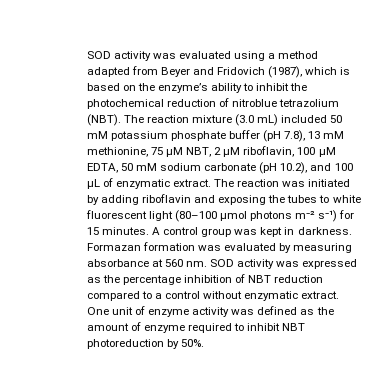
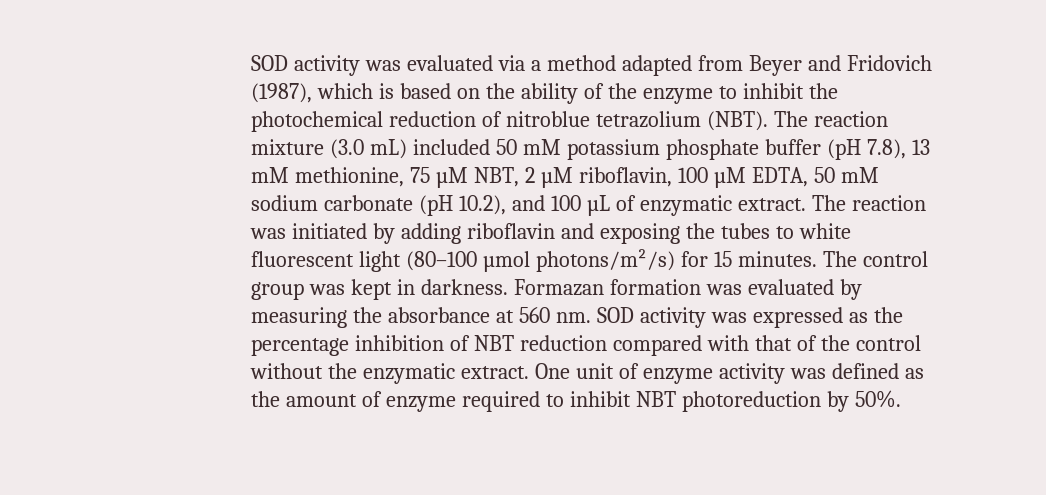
- SOD activity was evaluated using a method adapted from Beyer and Fridovich (1987), which is based on the enzyme’s ability to inhibit the photochemical reduction of nitroblue tetrazolium (NBT).
+ SOD activity was evaluated via a method adapted from Beyer and Fridovich (1987), which is based on the ability of the enzyme to inhibit the photochemical reduction of nitroblue tetrazolium (NBT).
- The reaction was initiated by adding riboflavin and exposing the tubes to white fluorescent light (80–100 µmol photons m⁻² s⁻¹) for 15 minutes.
+ The reaction was initiated by adding riboflavin and exposing the tubes to white fluorescent light (80–100 µmol photons/m²/s) for 15 minutes.
- A control group was kept in darkness.
+ The control group was kept in darkness.
- Formazan formation was evaluated by measuring absorbance at 560 nm.
+ Formazan formation was evaluated by measuring the absorbance at 560 nm.
- SOD activity was expressed as the percentage inhibition of NBT reduction compared to a control without enzymatic extract.
+ SOD activity was expressed as the percentage inhibition of NBT reduction compared with that of the control without the enzymatic extract.

